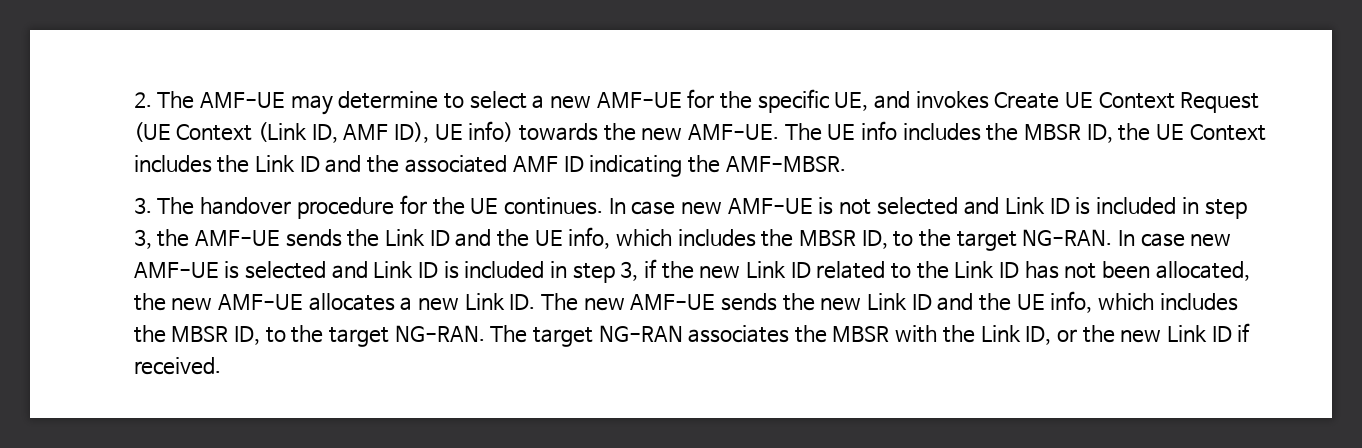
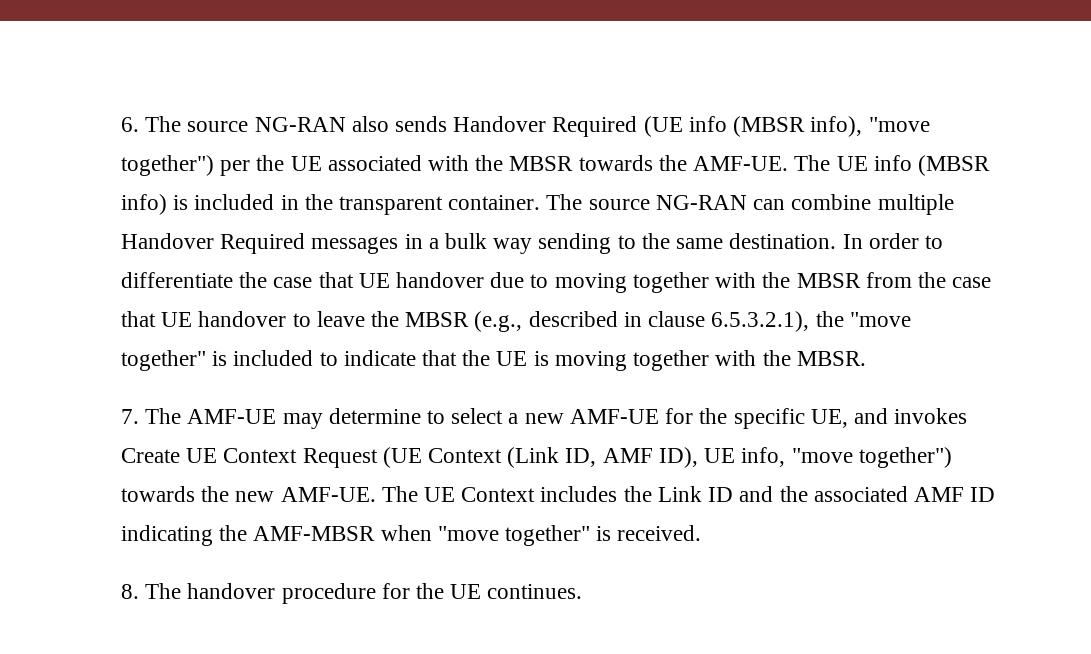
- 2. The AMF-UE may determine to select a new AMF-UE for the specific UE, and invokes Create UE Context Request (UE Context (Link ID, AMF ID), UE info) towards the new AMF-UE.
+ 6. The source NG-RAN also sends Handover Required (UE info (MBSR info), "move together") per the UE associated with the MBSR towards the AMF-UE. The UE info (MBSR info) is included in the transparent container. The source NG-RAN can combine multiple Handover Required messages in a bulk way sending to the same destination. In order to differentiate the case that UE handover due to moving together with the MBSR from the case that UE handover to leave the MBSR (e.g., described in clause 6.5.3.2.1), the "move together" is included to indicate that the UE is moving together with the MBSR.
+ 7. The AMF-UE may determine to select a new AMF-UE for the specific UE, and invokes Create UE Context Request (UE Context (Link ID, AMF ID), UE info, "move together") towards the new AMF-UE.
- The UE info includes the MBSR ID, the UE Context includes the Link ID and the associated AMF ID indicating the AMF-MBSR.
- 3. The handover procedure for the UE continues. In case new AMF-UE is not selected and Link ID is included in step 3, the AMF-UE sends the Link ID and the UE info, which includes the MBSR ID, to the target NG-RAN. In case new AMF-UE is selected and Link ID is included in step 3, if the new Link ID related to the Link ID has not been allocated, the new AMF-UE allocates a new Link ID. The new AMF-UE sends the new Link ID and the UE info, which includes the MBSR ID, to the target NG-RAN. The target NG-RAN associates the MBSR with the Link ID, or the new Link ID if received.
+ The UE Context includes the Link ID and the associated AMF ID indicating the AMF-MBSR when "move together" is received.
+ 8. The handover procedure for the UE continues.

